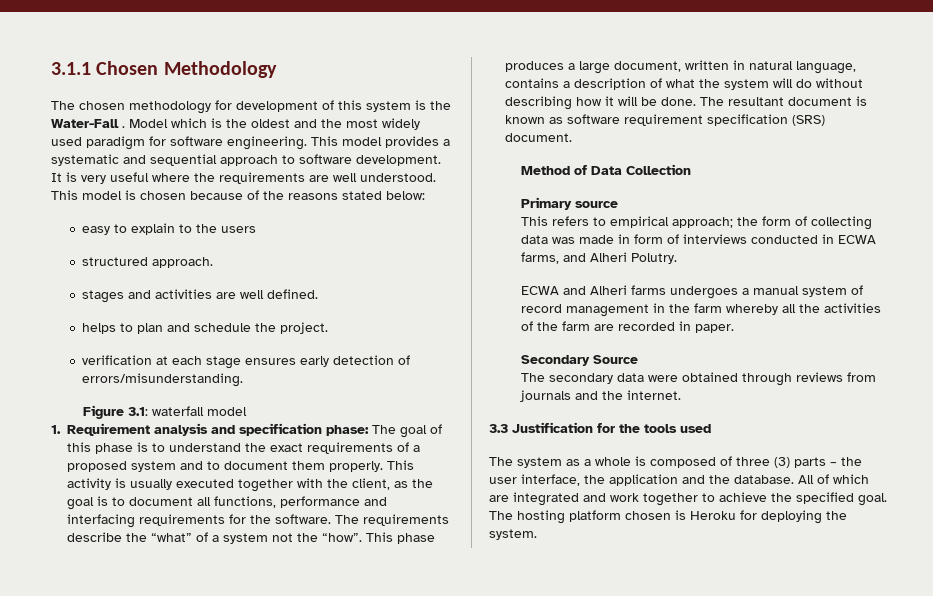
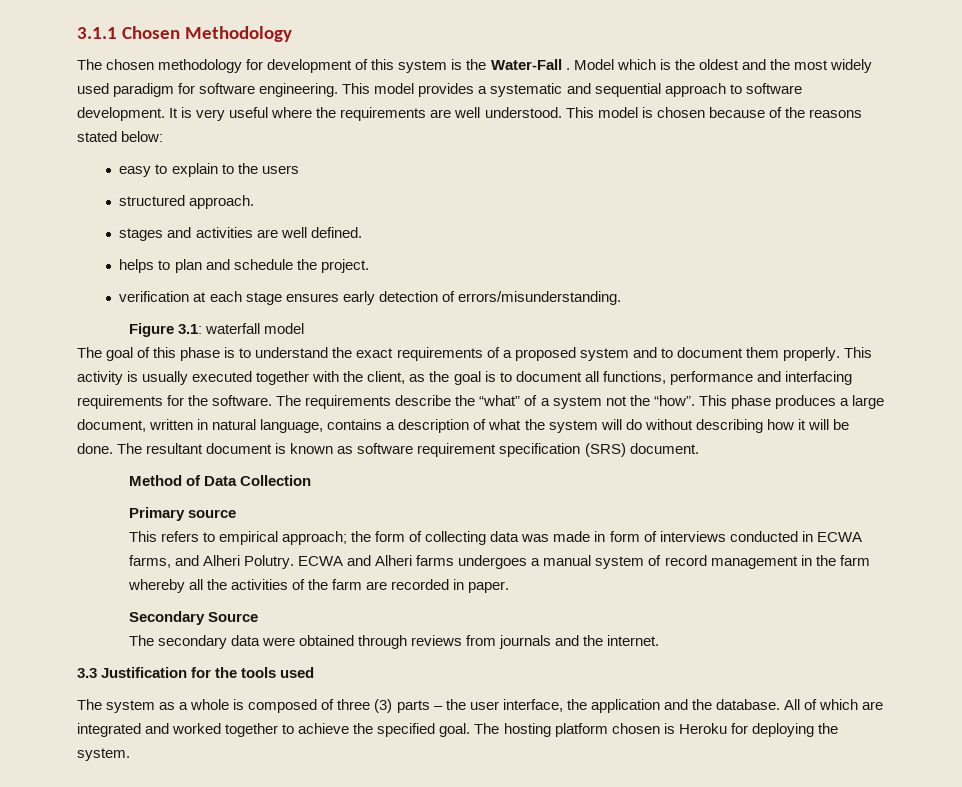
- 1. Requirement analysis and specification phase: The goal of this phase is to understand the exact requirements of a proposed system and to document them properly.
+ The goal of this phase is to understand the exact requirements of a proposed system and to document them properly.
- This refers to empirical approach; the form of collecting data was made in form of interviews conducted in ECWA farms, and Alheri Polutry.
- ECWA and Alheri farms undergoes a manual system of record management in the farm whereby all the activities of the farm are recorded in paper.
+ This refers to empirical approach; the form of collecting data was made in form of interviews conducted in ECWA farms, and Alheri Polutry. ECWA and Alheri farms undergoes a manual system of record management in the farm whereby all the activities of the farm are recorded in paper.
- All of which are integrated and work together to achieve the specified goal.
+ All of which are integrated and worked together to achieve the specified goal.

